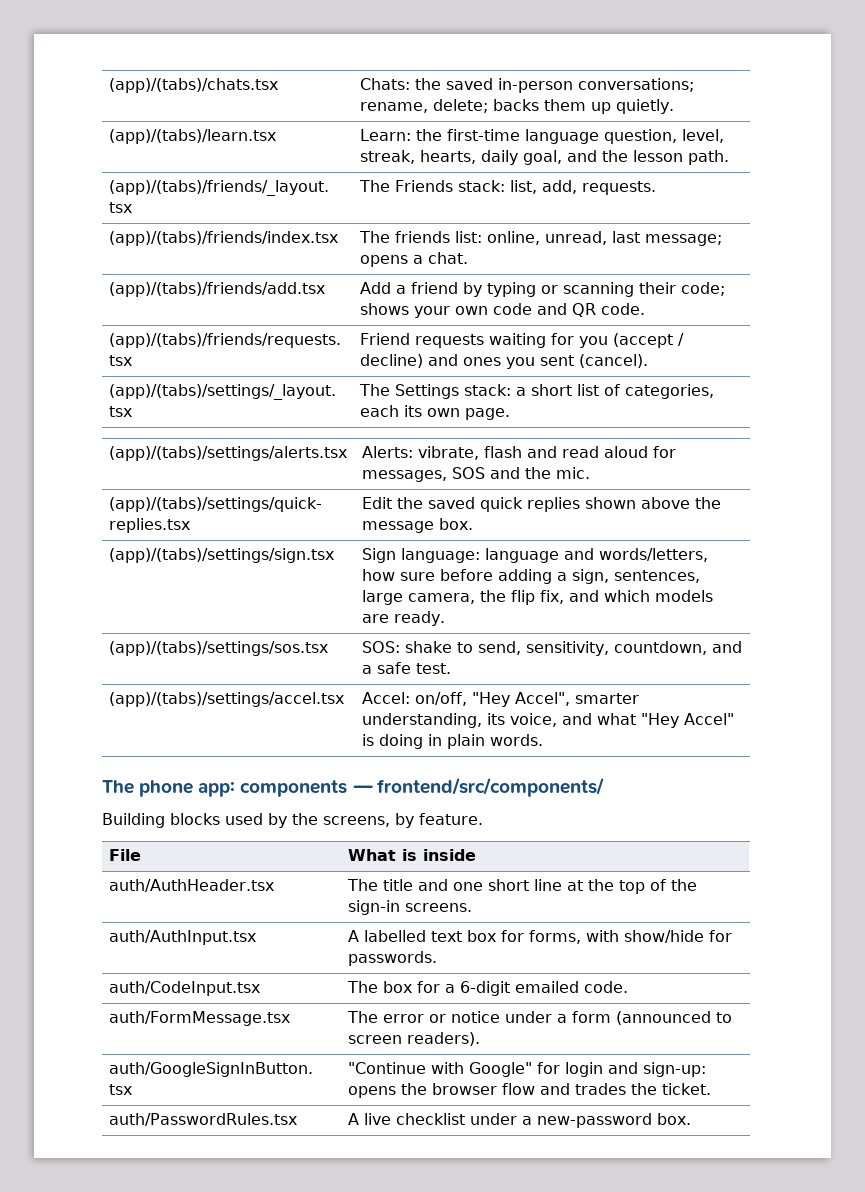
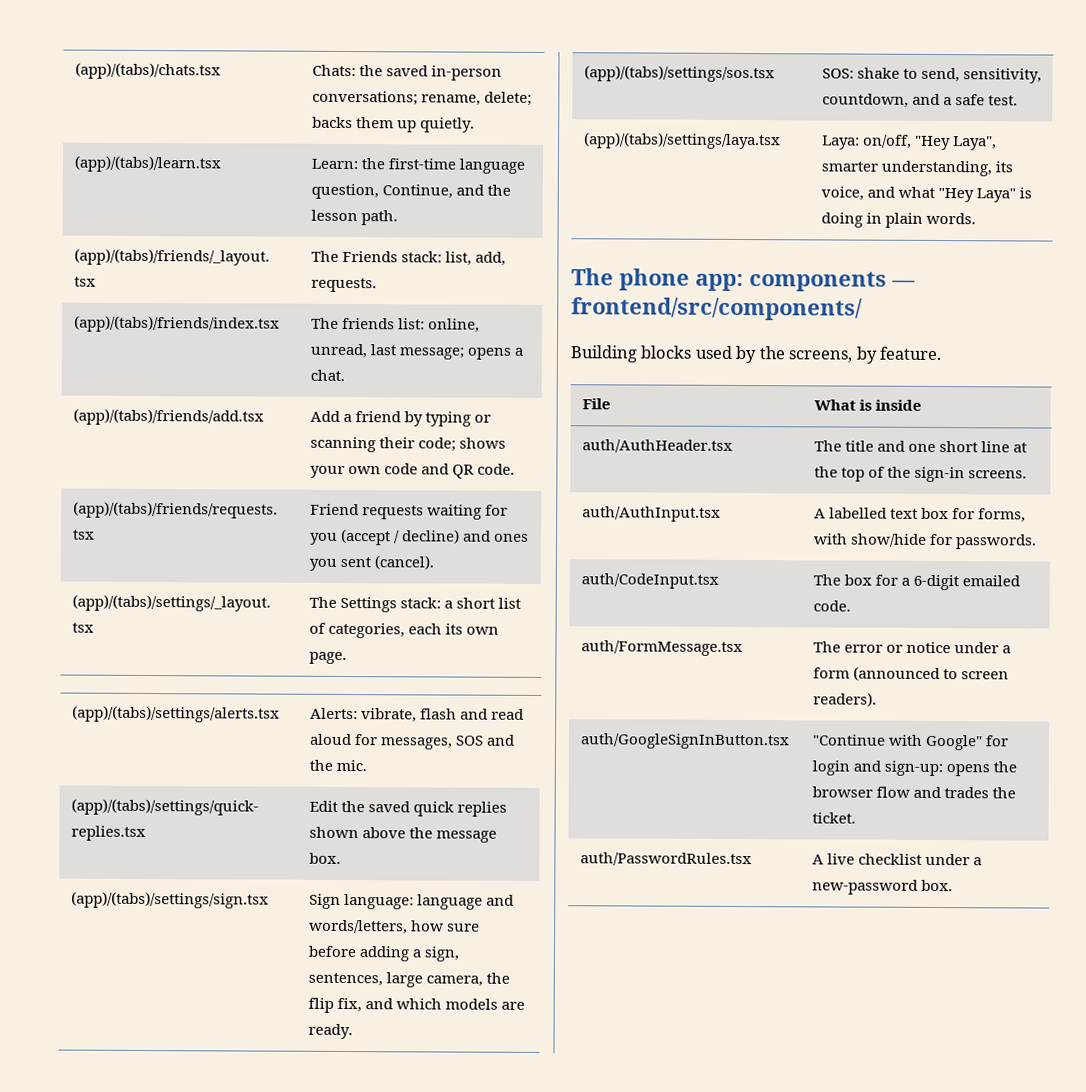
- (app)/(tabs)/learn.tsx | Learn: the first-time language question, level, streak, hearts, daily goal, and the lesson path.
+ (app)/(tabs)/learn.tsx | Learn: the first-time language question, Continue, and the lesson path.
- (app)/(tabs)/settings/accel.tsx | Accel: on/off, "Hey Accel", smarter understanding, its voice, and what "Hey Accel" is doing in plain words.
+ (app)/(tabs)/settings/laya.tsx | Laya: on/off, "Hey Laya", smarter understanding, its voice, and what "Hey Laya" is doing in plain words.

